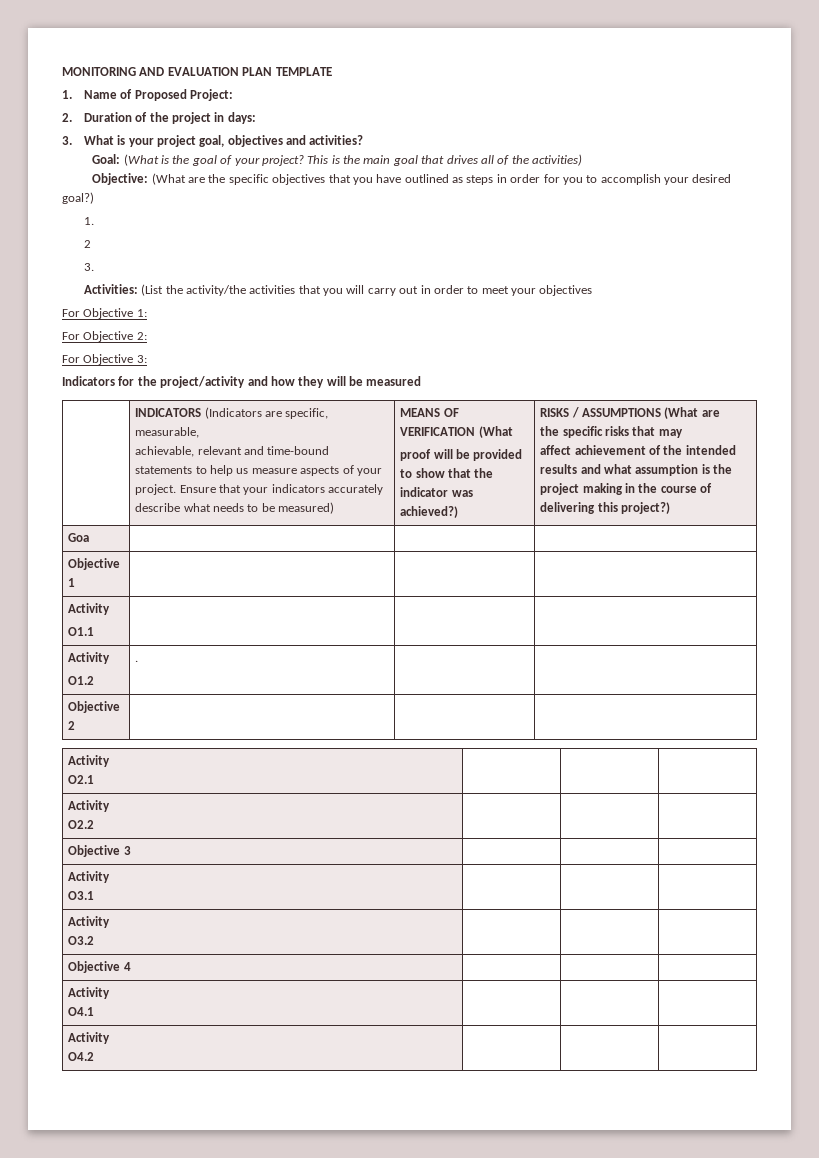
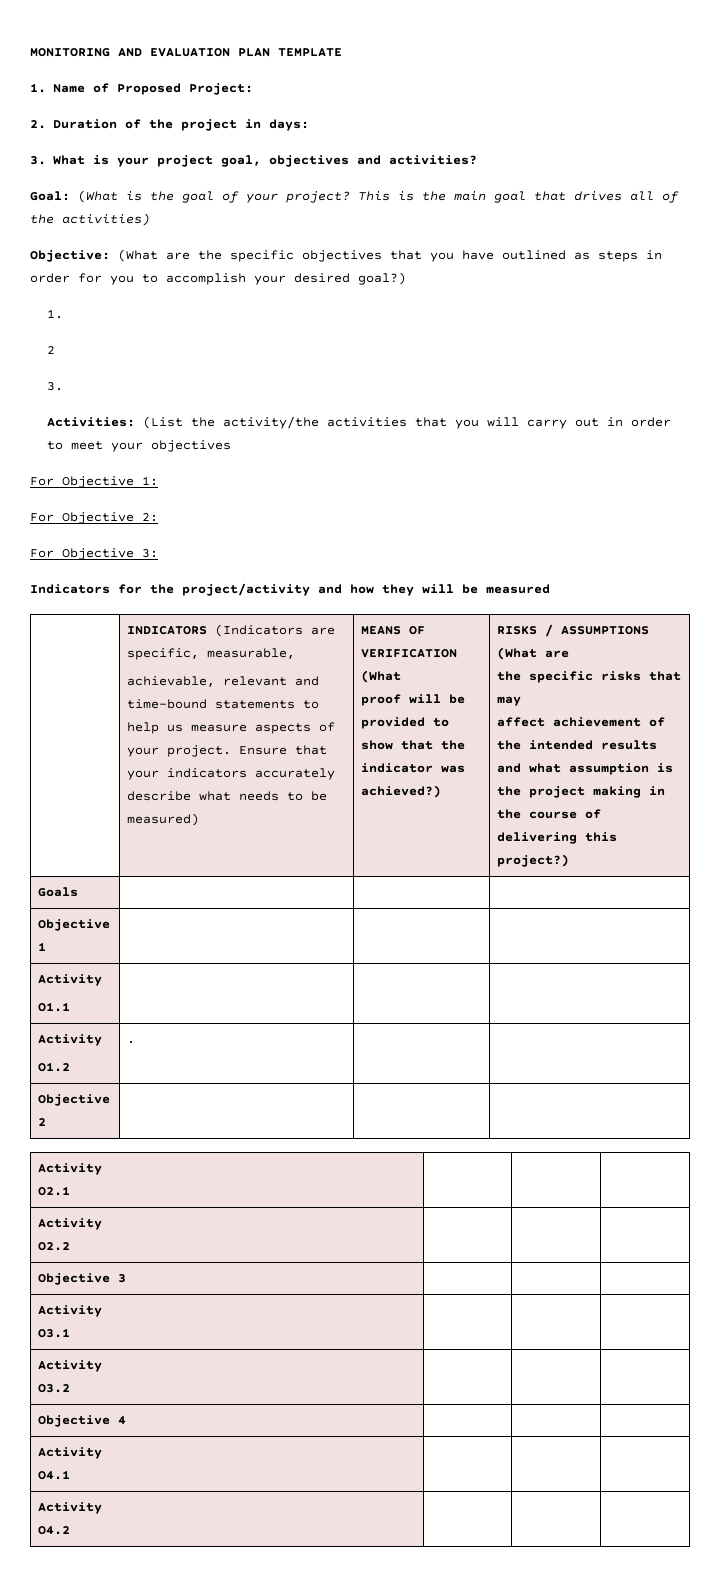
- Goa | | |
+ Goals | | |

